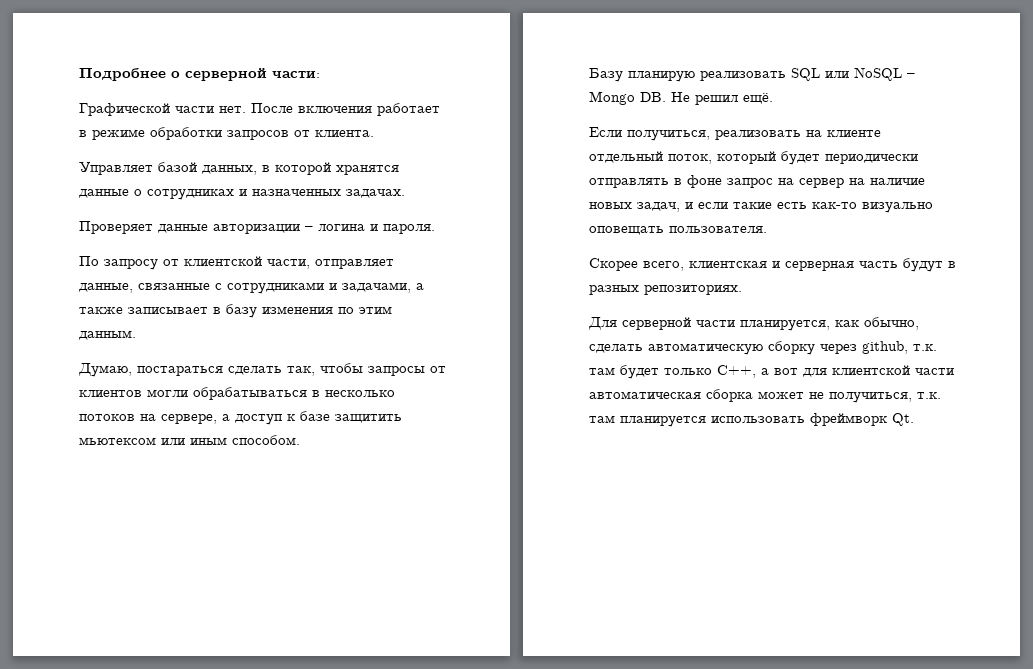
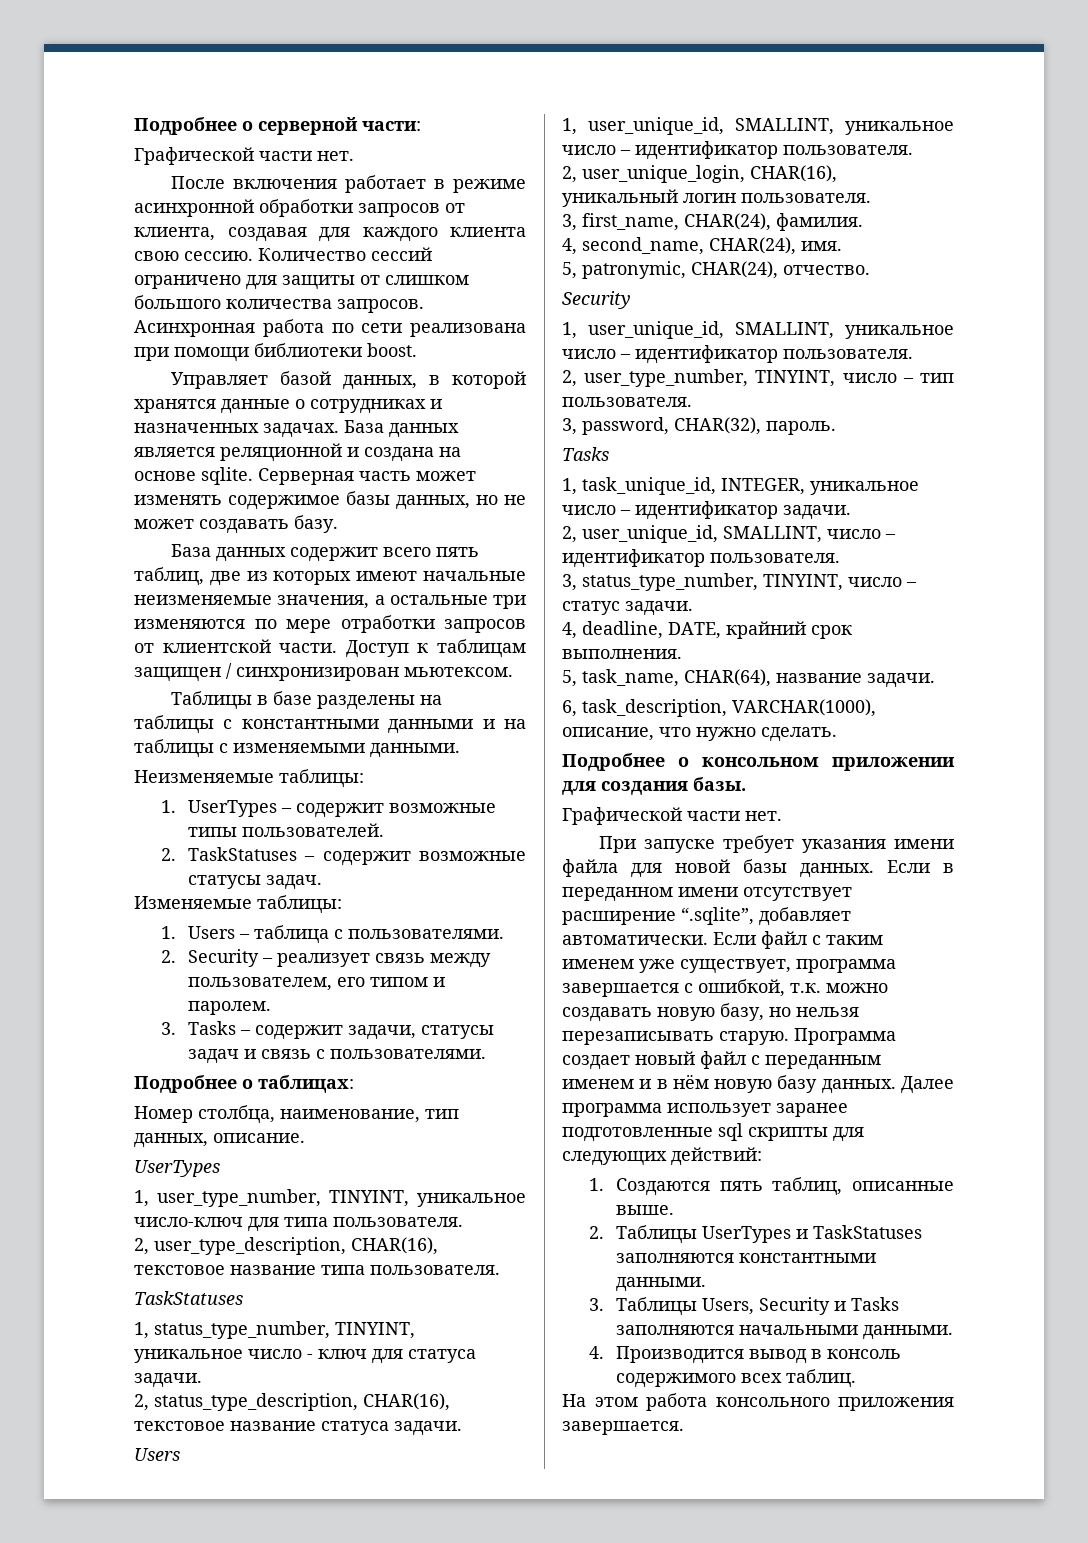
  Подробнее о серверной части:
- Графической части нет. После включения работает в режиме обработки запросов от клиента.
+ Графической части нет.
+ После включения работает в режиме асинхронной обработки запросов от клиента, создавая для каждого клиента свою сессию. Количество сессий ограничено для защиты от слишком большого количества запросов. Асинхронная работа по сети реализована при помощи библиотеки boost.
- Управляет базой данных, в которой хранятся данные о сотрудниках и назначенных задачах.
- Проверяет данные авторизации – логина и пароля.
- По запросу от клиентской части, отправляет данные, связанные с сотрудниками и задачами, а также записывает в базу изменения по этим данным.
- Думаю, постараться сделать так, чтобы запросы от клиентов могли обрабатываться в несколько потоков на сервере, а доступ к базе защитить мьютексом или иным способом.
- Базу планирую реализовать SQL или NoSQL – Mongo DB. Не решил ещё.
- Если получиться, реализовать на клиенте отдельный поток, который будет периодически отправлять в фоне запрос на сервер на наличие новых задач, и если такие есть как-то визуально оповещать пользователя.
- Скорее всего, клиентская и серверная часть будут в разных репозиториях.
- Для серверной части планируется, как обычно, сделать автоматическую сборку через github, т.к. там будет только C++, а вот для клиентской части автоматическая сборка может не получиться, т.к. там планируется использовать фреймворк Qt.
+ Управляет базой данных, в которой хранятся данные о сотрудниках и назначенных задачах. База данных является реляционной и создана на основе sqlite. Серверная часть может изменять содержимое базы данных, но не может создавать базу.
+ База данных содержит всего пять таблиц, две из которых имеют начальные неизменяемые значения, а остальные три изменяются по мере отработки запросов от клиентской части. Доступ к таблицам защищен / синхронизирован мьютексом.
+ Таблицы в базе разделены на таблицы с константными данными и на таблицы с изменяемыми данными.
+ Неизменяемые таблицы:
+ 1. UserTypes – содержит возможные типы пользователей.
+ 2. TaskStatuses – содержит возможные статусы задач.
+ Изменяемые таблицы:
+ 1. Users – таблица с пользователями.
+ 2. Security – реализует связь между пользователем, его типом и паролем.
+ 3. Tasks – содержит задачи, статусы задач и связь с пользователями.
+ Подробнее о таблицах:
+ Номер столбца, наименование, тип данных, описание.
+ UserTypes
+ 1, user_type_number, TINYINT, уникальное число-ключ для типа пользователя.
+ 2, user_type_description, CHAR(16), текстовое название типа пользователя.
+ TaskStatuses
+ 1, status_type_number, TINYINT, уникальное число - ключ для статуса задачи.
+ 2, status_type_description, CHAR(16), текстовое название статуса задачи.
+ Users
+ 1, user_unique_id, SMALLINT, уникальное число – идентификатор пользователя.
+ 2, user_unique_login, CHAR(16), уникальный логин пользователя.
+ 3, first_name, CHAR(24), фамилия.
+ 4, second_name, CHAR(24), имя.
+ 5, patronymic, CHAR(24), отчество.
+ Security
+ 1, user_unique_id, SMALLINT, уникальное число – идентификатор пользователя.
+ 2, user_type_number, TINYINT, число – тип пользователя.
+ 3, password, CHAR(32), пароль.
+ Tasks
+ 1, task_unique_id, INTEGER, уникальное число – идентификатор задачи.
+ 2, user_unique_id, SMALLINT, число – идентификатор пользователя.
+ 3, status_type_number, TINYINT, число – статус задачи.
+ 4, deadline, DATE, крайний срок выполнения.
+ 5, task_name, CHAR(64), название задачи.
+ 6, task_description, VARCHAR(1000), описание, что нужно сделать.
+ Подробнее о консольном приложении для создания базы.
+ Графической части нет.
+ При запуске требует указания имени файла для новой базы данных. Если в переданном имени отсутствует расширение “.sqlite”, добавляет автоматически. Если файл с таким именем уже существует, программа завершается с ошибкой, т.к. можно создавать новую базу, но нельзя перезаписывать старую. Программа создает новый файл с переданным именем и в нём новую базу данных. Далее программа использует заранее подготовленные sql скрипты для следующих действий:
+ 1. Создаются пять таблиц, описанные выше.
+ 2. Таблицы UserTypes и TaskStatuses заполняются константными данными.
+ 3. Таблицы Users, Security и Tasks заполняются начальными данными.
+ 4. Производится вывод в консоль содержимого всех таблиц.
+ На этом работа консольного приложения завершается.

